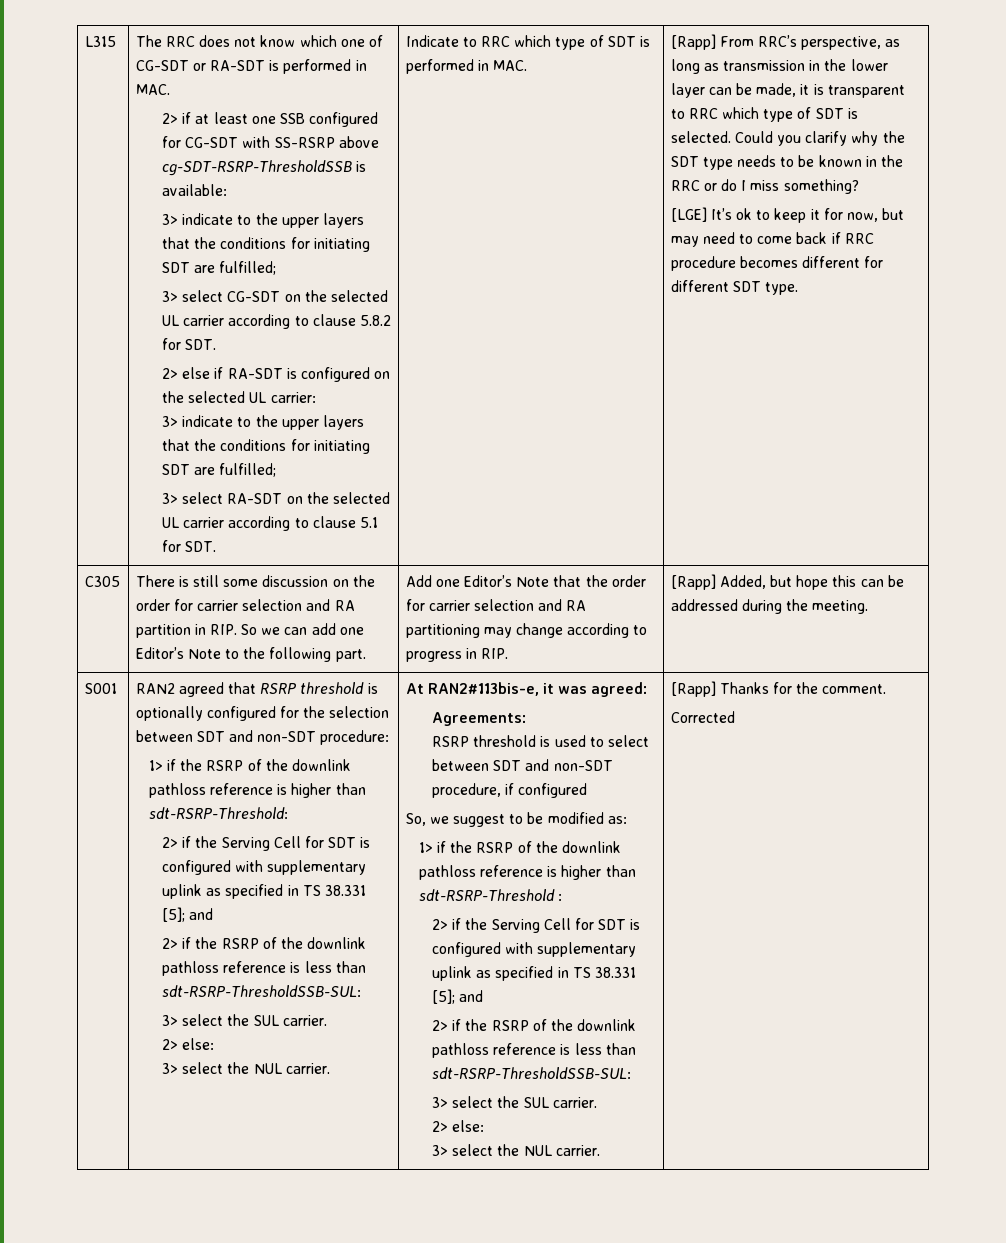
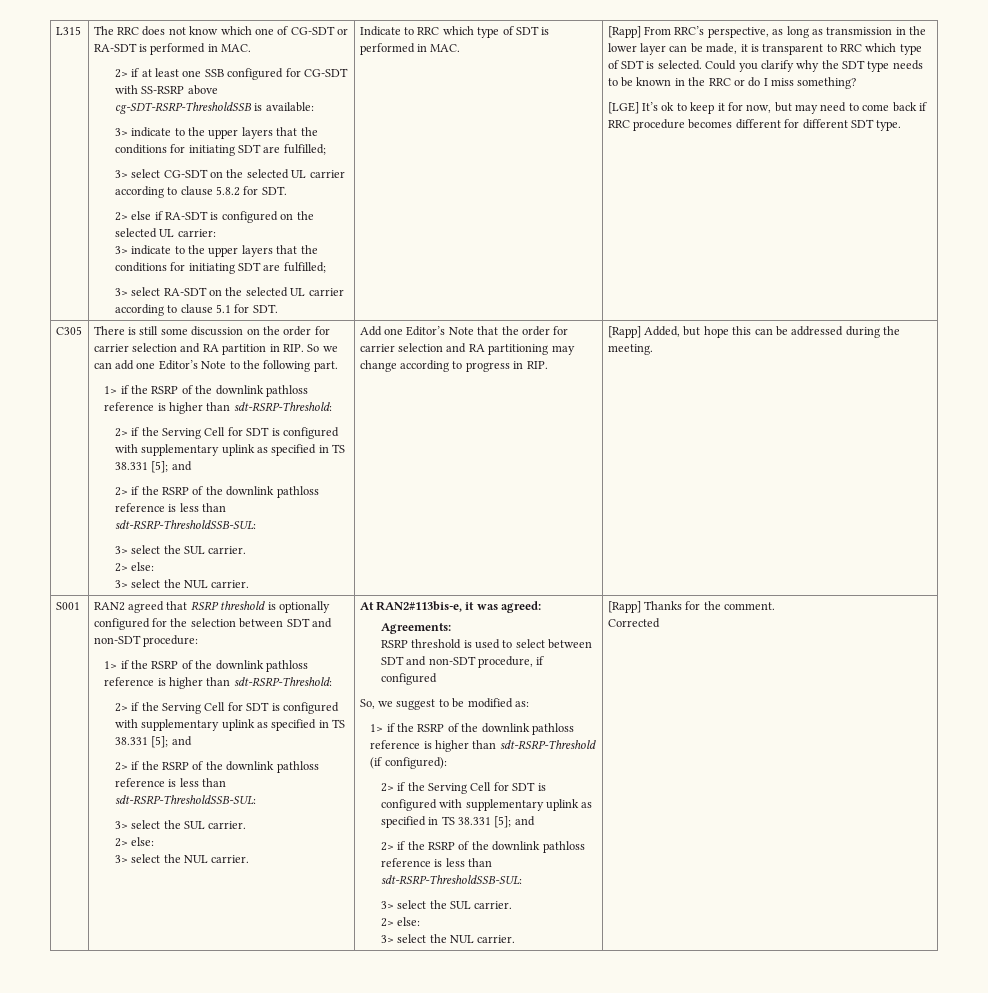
  There is still some discussion on the order for carrier selection and RA partition in RIP. So we can add one Editor’s Note to the following part.
+ 1> if the RSRP of the downlink pathloss reference is higher than sdt-RSRP-Threshold:
+ 2> if the Serving Cell for SDT is configured with supplementary uplink as specified in TS 38.331 [5]; and
+ 2> if the RSRP of the downlink pathloss reference is less than sdt-RSRP-ThresholdSSB-SUL:
+ 3> select the SUL carrier.
+ 2> else:
+ 3> select the NUL carrier.
- 1> if the RSRP of the downlink pathloss reference is higher than sdt-RSRP-Threshold :
+ 1> if the RSRP of the downlink pathloss reference is higher than sdt-RSRP-Threshold (if configured):

